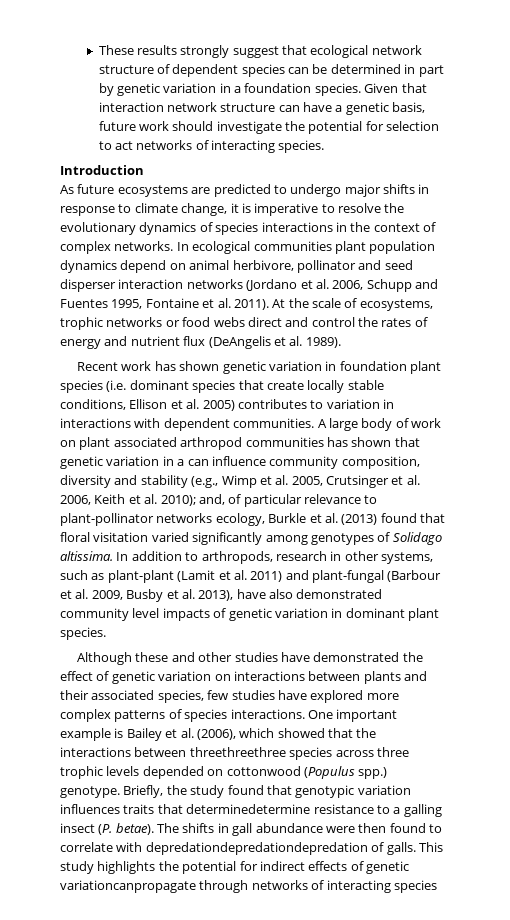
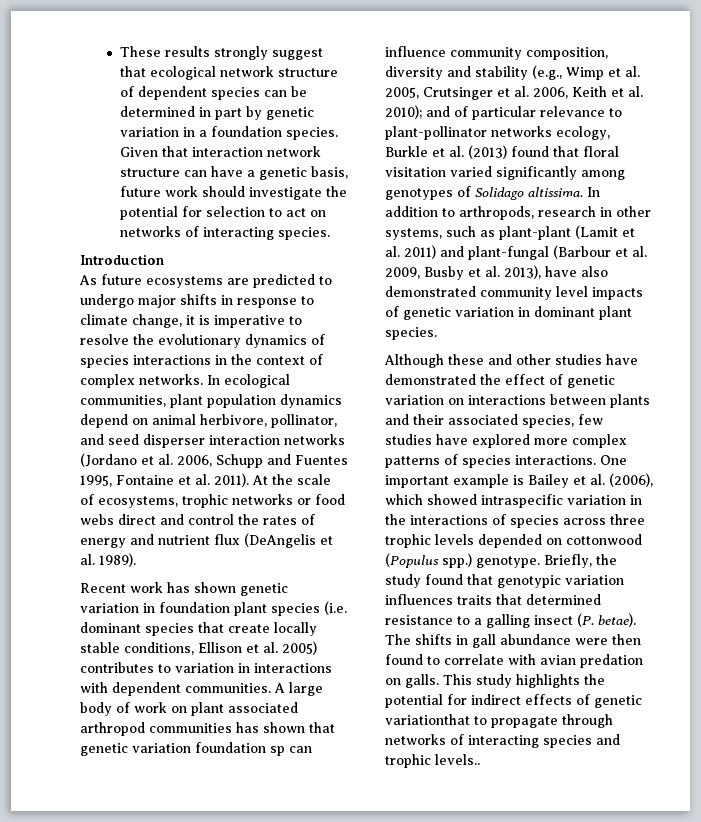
- Given that interaction network structure can have a genetic basis, future work should investigate the potential for selection to act networks of interacting species.
+ Given that interaction network structure can have a genetic basis, future work should investigate the potential for selection to act on networks of interacting species.
- In ecological communities plant population dynamics depend on animal herbivore, pollinator and seed disperser interaction networks (Jordano et al. 2006, Schupp and Fuentes 1995, Fontaine et al. 2011).
+ In ecological communities, plant population dynamics depend on animal herbivore, pollinator, and seed disperser interaction networks (Jordano et al. 2006, Schupp and Fuentes 1995, Fontaine et al. 2011).
- A large body of work on plant associated arthropod communities has shown that genetic variation in a can influence community composition, diversity and stability (e.g., Wimp et al. 2005, Crutsinger et al. 2006, Keith et al. 2010); and, of particular relevance to plant-pollinator networks ecology, Burkle et al. (2013) found that floral visitation varied significantly among genotypes of Solidago altissima.
+ A large body of work on plant associated arthropod communities has shown that genetic variation foundation sp can influence community composition, diversity and stability (e.g., Wimp et al. 2005, Crutsinger et al. 2006, Keith et al. 2010); and of particular relevance to plant-pollinator networks ecology, Burkle et al. (2013) found that floral visitation varied significantly among genotypes of Solidago altissima.
- One important example is Bailey et al. (2006), which showed that the interactions between threethreethree species across three trophic levels depended on cottonwood (Populus spp.) genotype.
+ One important example is Bailey et al. (2006), which showed intraspecific variation in the interactions of species across three trophic levels depended on cottonwood (Populus spp.) genotype.
- Briefly, the study found that genotypic variation influences traits that determinedetermine resistance to a galling insect (P. betae).
+ Briefly, the study found that genotypic variation influences traits that determined resistance to a galling insect (P. betae).
- The shifts in gall abundance were then found to correlate with depredationdepredationdepredation of galls.
+ The shifts in gall abundance were then found to correlate with avian predation on galls.
- This study highlights the potential for indirect effects of genetic variationcanpropagate through networks of interacting species
+ This study highlights the potential for indirect effects of genetic variationthat to propagate through networks of interacting species and trophic levels..

